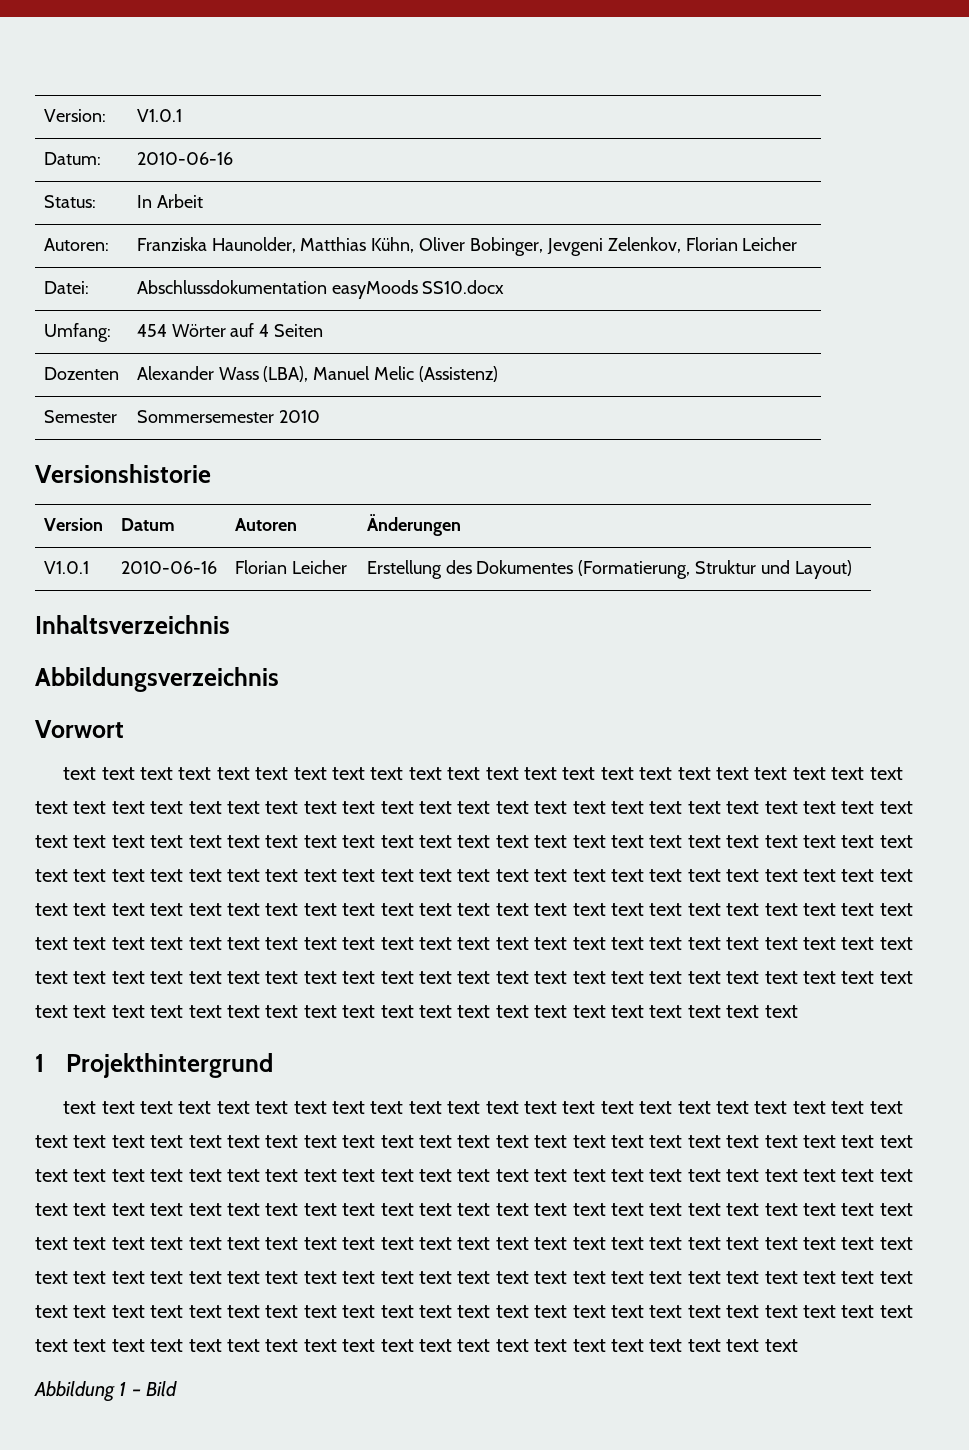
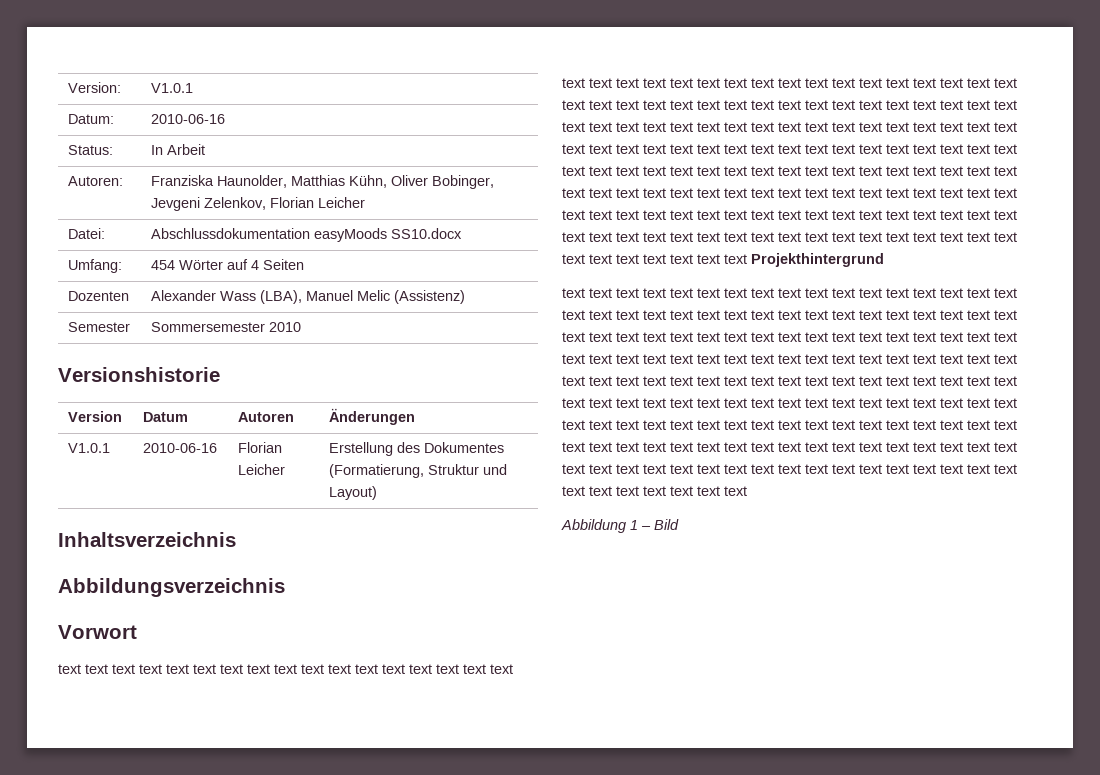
  Vorwort
- text text text text text text text text text text text text text text text text text text text text text text text text text text text text text text text text text text text text text text text text text text text text text text text text text text text text text text text text text text text text text text text text text text text text text text text text text text text text text text text text text text text text text text text text text text text text text text text text text text text text text text text text text text text text text text text text text text text text text text text text text text text text text text text text text text text text text text text text text text text text text text text text text text text text text text text text text text text text text text text text text text text text text text text text text text text text text text text text text text text text
- 1 Projekthintergrund
- text text text text text text text text text text text text text text text text text text text text text text text text text text text text text text text text text text text text text text text text text text text text text text text text text text text text text text text text text text text text text text text text text text text text text text text text text text text text text text text text text text text text text text text text text text text text text text text text text text text text text text text text text text text text text text text text text text text text text text text text text text text text text text text text text text text text text text text text text text text text text text text text text text text text text text text text text text text text text text text text text text text text text text text text text text text text text text text text text text text text
+ text text text text text text text text text text text text text text text text text text text text text text text text text text text text text text text text text text text text text text text text text text text text text text text text text text text text text text text text text text text text text text text text text text text text text text text text text text text text text text text text text text text text text text text text text text text text text text text text text text text text text text text text text text text text text text text text text text text text text text text text text text text text text text text text text text text text text text text text text text text text text text text text text text text text text text text text text text text text text text text text Projekthintergrund
+ text text text text text text text text text text text text text text text text text text text text text text text text text text text text text text text text text text text text text text text text text text text text text text text text text text text text text text text text text text text text text text text text text text text text text text text text text text text text text text text text text text text text text text text text text text text text text text text text text text text text text text text text text text text text text text text text text text text text text text text text text text text text text text text text text text text text text text text text text text text text text text text text text text text text text text text text text text text text text text text text

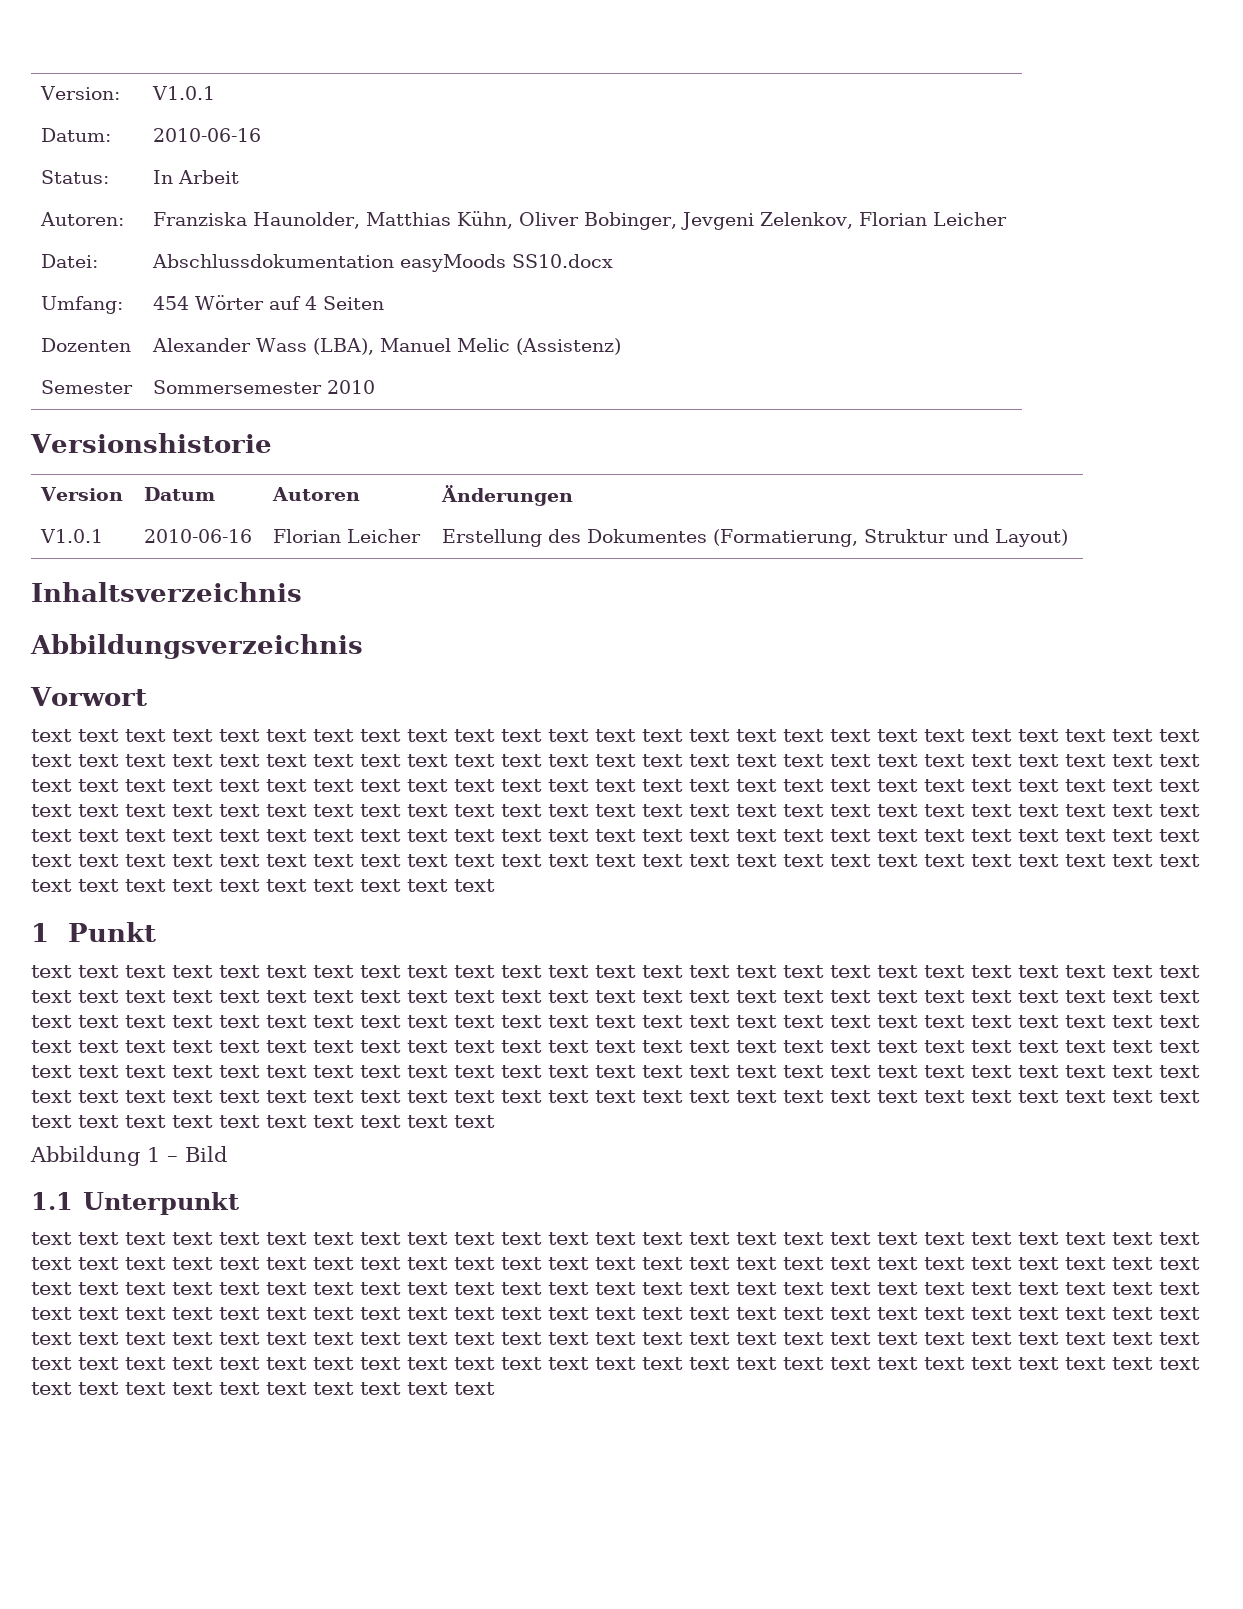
  Vorwort
- text text text text text text text text text text text text text text text text text text text text text text text text text text text text text text text text text text text text text text text text text text text text text text text text text text text text text text text text text text text text text text text text text text text text text text text text text text text text text text text text text text text text text text text text text text text text text text text text text text text text text text text text text text text text text text text text text text text text text text text text text text text text text text text text text text text text text text text text text text text text text text text text text text text text text text text text text text text text text text text text Projekthintergrund
+ text text text text text text text text text text text text text text text text text text text text text text text text text text text text text text text text text text text text text text text text text text text text text text text text text text text text text text text text text text text text text text text text text text text text text text text text text text text text text text text text text text text text text text text text text text text text text text text text text text text text text text text text text text text text text text text text text text text text text text text text text text text text text text text text text text text text text text text text text text text text text text text text text text text text text text text text text text text text text text text text
+ 1 Punkt
+ 1.1 Unterpunkt
+ text text text text text text text text text text text text text text text text text text text text text text text text text text text text text text text text text text text text text text text text text text text text text text text text text text text text text text text text text text text text text text text text text text text text text text text text text text text text text text text text text text text text text text text text text text text text text text text text text text text text text text text text text text text text text text text text text text text text text text text text text text text text text text text text text text text text text text text text text text text text text text text text text text text text text text text text text text text text text text text text

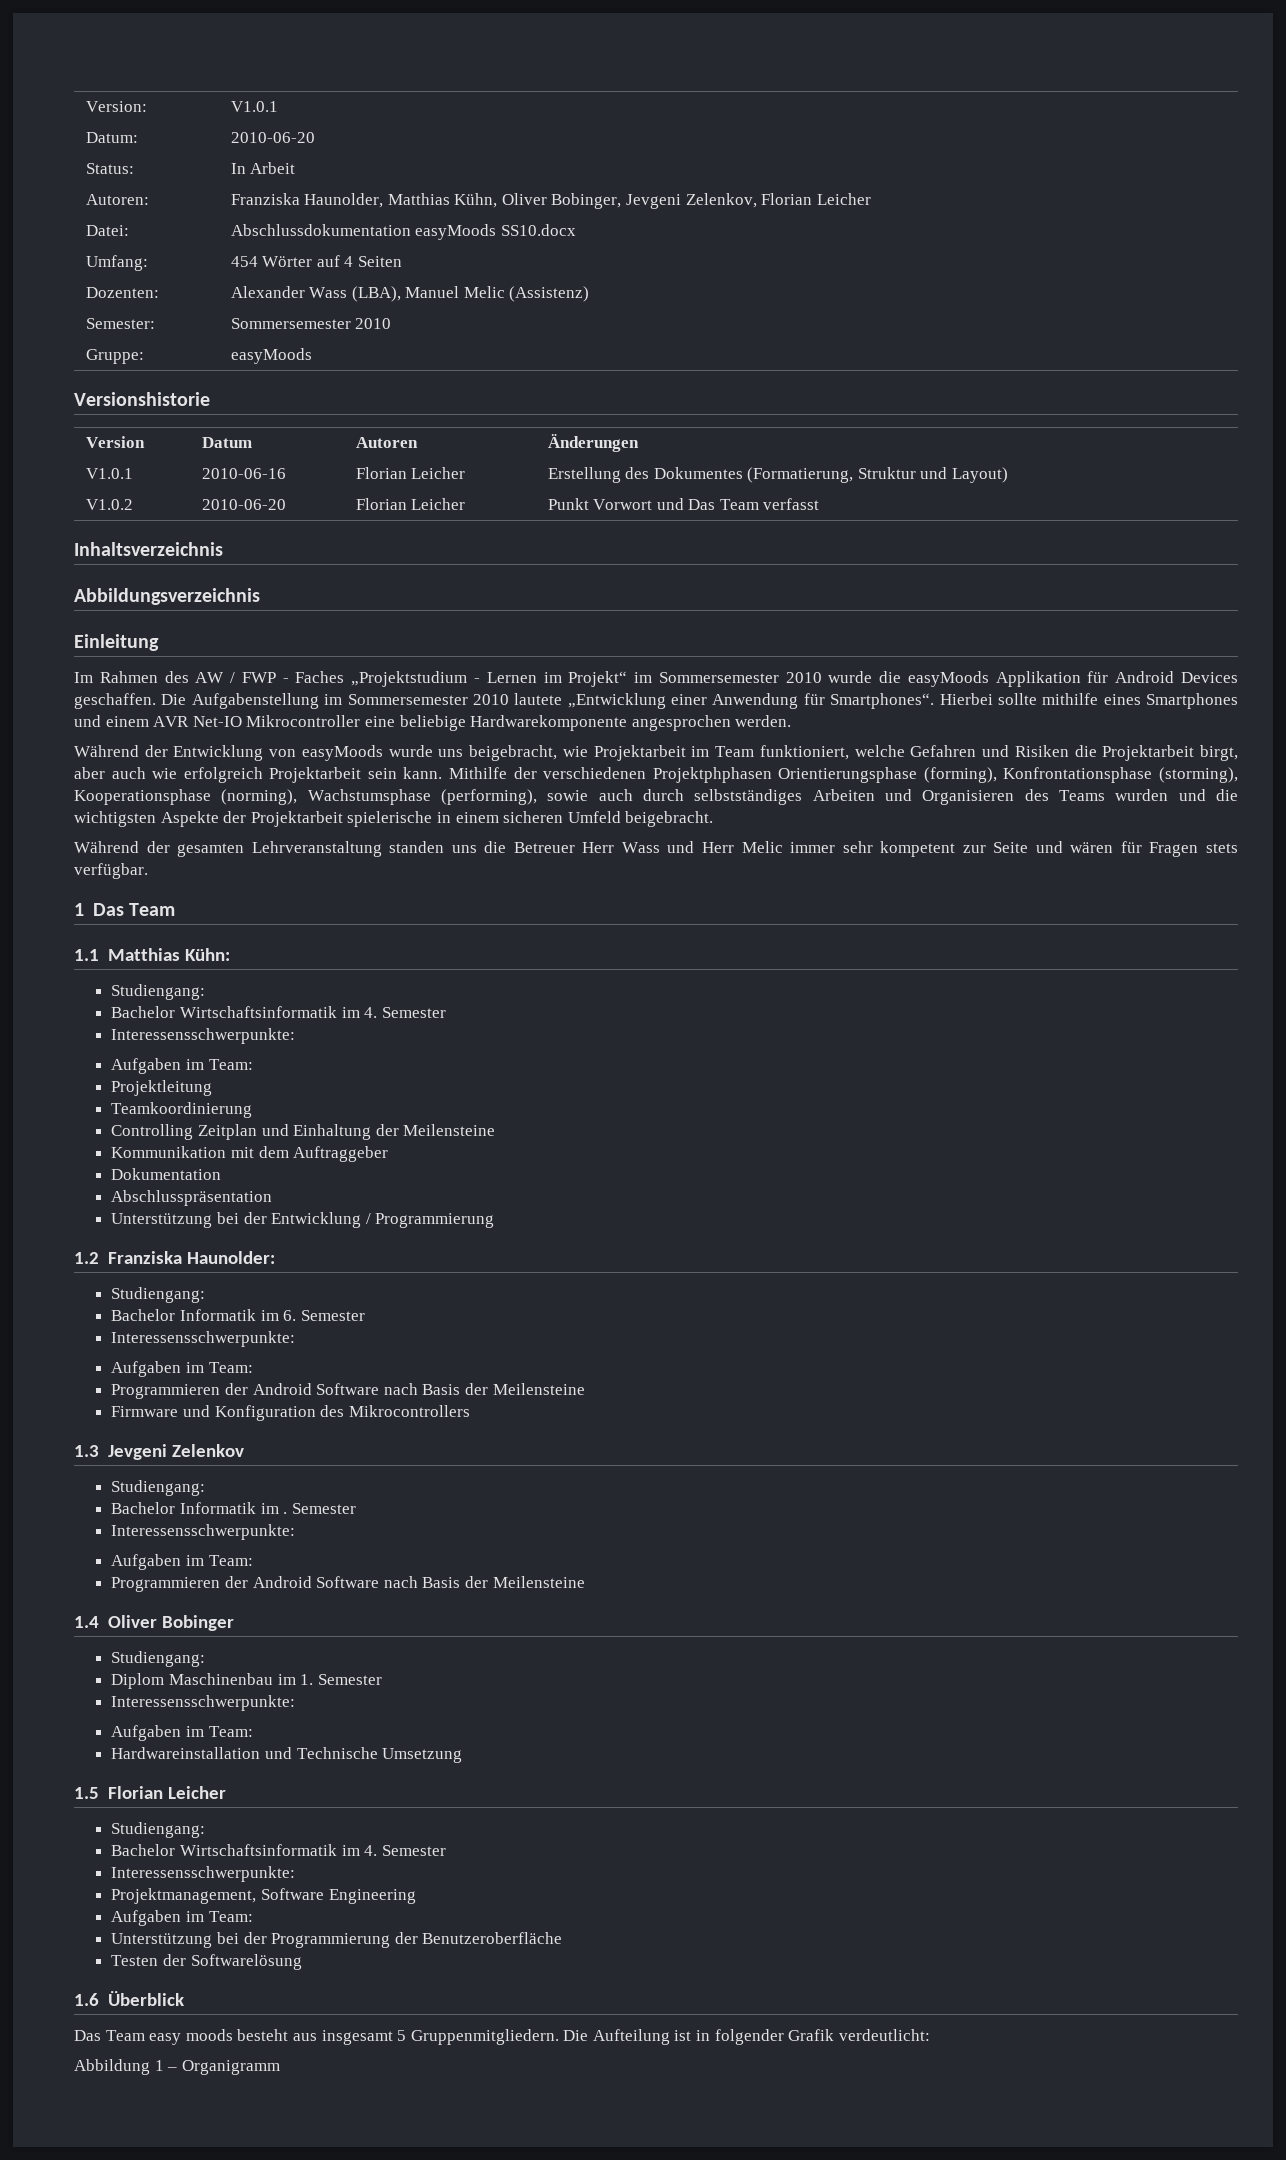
- Datum: | 2010-06-16
+ Datum: | 2010-06-20
- Dozenten | Alexander Wass (LBA), Manuel Melic (Assistenz)
+ Dozenten: | Alexander Wass (LBA), Manuel Melic (Assistenz)
- Semester | Sommersemester 2010
+ Semester: | Sommersemester 2010
+ Gruppe: | easyMoods
+ V1.0.2 | 2010-06-20 | Florian Leicher | Punkt Vorwort und Das Team verfasst
  Inhaltsverzeichnis
  Abbildungsverzeichnis
- Vorwort
- text text text text text text text text text text text text text text text text text text text text text text text text text text text text text text text text text text text text text text text text text text text text text text text text text text text text text text text text text text text text text text text text text text text text text text text text text text text text text text text text text text text text text text text text text text text text text text text text text text text text text text text text text text text text text text text text text text text text text text text text text text text text text text text text text text text text text text text text text text text text text text text text text text text text text text text text text text text text text text text text
- 1 Punkt
- text text text text text text text text text text text text text text text text text text text text text text text text text text text text text text text text text text text text text text text text text text text text text text text text text text text text text text text text text text text text text text text text text text text text text text text text text text text text text text text text text text text text text text text text text text text text text text text text text text text text text text text text text text text text text text text text text text text text text text text text text text text text text text text text text text text text text text text text text text text text text text text text text text text text text text text text text text text text text text text text
- Abbildung 1 – Bild
- 1.1 Unterpunkt
- text text text text text text text text text text text text text text text text text text text text text text text text text text text text text text text text text text text text text text text text text text text text text text text text text text text text text text text text text text text text text text text text text text text text text text text text text text text text text text text text text text text text text text text text text text text text text text text text text text text text text text text text text text text text text text text text text text text text text text text text text text text text text text text text text text text text text text text text text text text text text text text text text text text text text text text text text text text text text text text text
+ Einleitung
+ Im Rahmen des AW / FWP - Faches „Projektstudium - Lernen im Projekt“ im Sommersemester 2010 wurde die easyMoods Applikation für Android Devices geschaffen. Die Aufgabenstellung im Sommersemester 2010 lautete „Entwicklung einer Anwendung für Smartphones“. Hierbei sollte mithilfe eines Smartphones und einem AVR Net-IO Mikrocontroller eine beliebige Hardwarekomponente angesprochen werden.
+ Während der Entwicklung von easyMoods wurde uns beigebracht, wie Projektarbeit im Team funktioniert, welche Gefahren und Risiken die Projektarbeit birgt, aber auch wie erfolgreich Projektarbeit sein kann. Mithilfe der verschiedenen Projektphphasen Orientierungsphase (forming), Konfrontationsphase (storming), Kooperationsphase (norming), Wachstumsphase (performing), sowie auch durch selbstständiges Arbeiten und Organisieren des Teams wurden und die wichtigsten Aspekte der Projektarbeit spielerische in einem sicheren Umfeld beigebracht.
+ Während der gesamten Lehrveranstaltung standen uns die Betreuer Herr Wass und Herr Melic immer sehr kompetent zur Seite und wären für Fragen stets verfügbar.
+ 1 Das Team
+ 1.1 Matthias Kühn:
+ Studiengang:
+ Bachelor Wirtschaftsinformatik im 4. Semester
+ Interessensschwerpunkte:
+ Aufgaben im Team:
+ Projektleitung
+ Teamkoordinierung
+ Controlling Zeitplan und Einhaltung der Meilensteine
+ Kommunikation mit dem Auftraggeber
+ Dokumentation
+ Abschlusspräsentation
+ Unterstützung bei der Entwicklung / Programmierung
+ 1.2 Franziska Haunolder:
+ Studiengang:
+ Bachelor Informatik im 6. Semester
+ Interessensschwerpunkte:
+ Aufgaben im Team:
+ Programmieren der Android Software nach Basis der Meilensteine
+ Firmware und Konfiguration des Mikrocontrollers
+ 1.3 Jevgeni Zelenkov
+ Studiengang:
+ Bachelor Informatik im . Semester
+ Interessensschwerpunkte:
+ Aufgaben im Team:
+ Programmieren der Android Software nach Basis der Meilensteine
+ 1.4 Oliver Bobinger
+ Studiengang:
+ Diplom Maschinenbau im 1. Semester
+ Interessensschwerpunkte:
+ Aufgaben im Team:
+ Hardwareinstallation und Technische Umsetzung
+ 1.5 Florian Leicher
+ Studiengang:
+ Bachelor Wirtschaftsinformatik im 4. Semester
+ Interessensschwerpunkte:
+ Projektmanagement, Software Engineering
+ Aufgaben im Team:
+ Unterstützung bei der Programmierung der Benutzeroberfläche
+ Testen der Softwarelösung
+ 1.6 Überblick
+ Das Team easy moods besteht aus insgesamt 5 Gruppenmitgliedern. Die Aufteilung ist in folgender Grafik verdeutlicht:
+ Abbildung 1 – Organigramm

